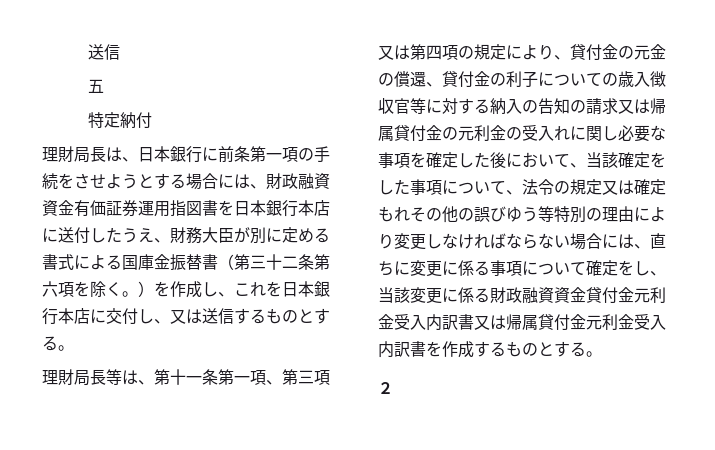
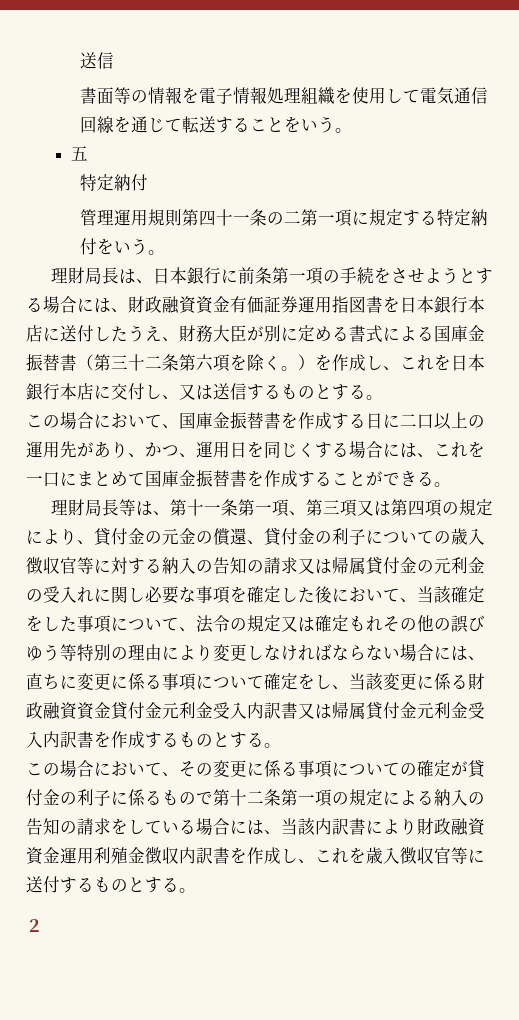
+ 書面等の情報を電子情報処理組織を使用して電気通信回線を通じて転送することをいう。
  五
  特定納付
+ 管理運用規則第四十一条の二第一項に規定する特定納付をいう。
+ この場合において、国庫金振替書を作成する日に二口以上の運用先があり、かつ、運用日を同じくする場合には、これを一口にまとめて国庫金振替書を作成することができる。
+ この場合において、その変更に係る事項についての確定が貸付金の利子に係るもので第十二条第一項の規定による納入の告知の請求をしている場合には、当該内訳書により財政融資資金運用利殖金徴収内訳書を作成し、これを歳入徴収官等に送付するものとする。

